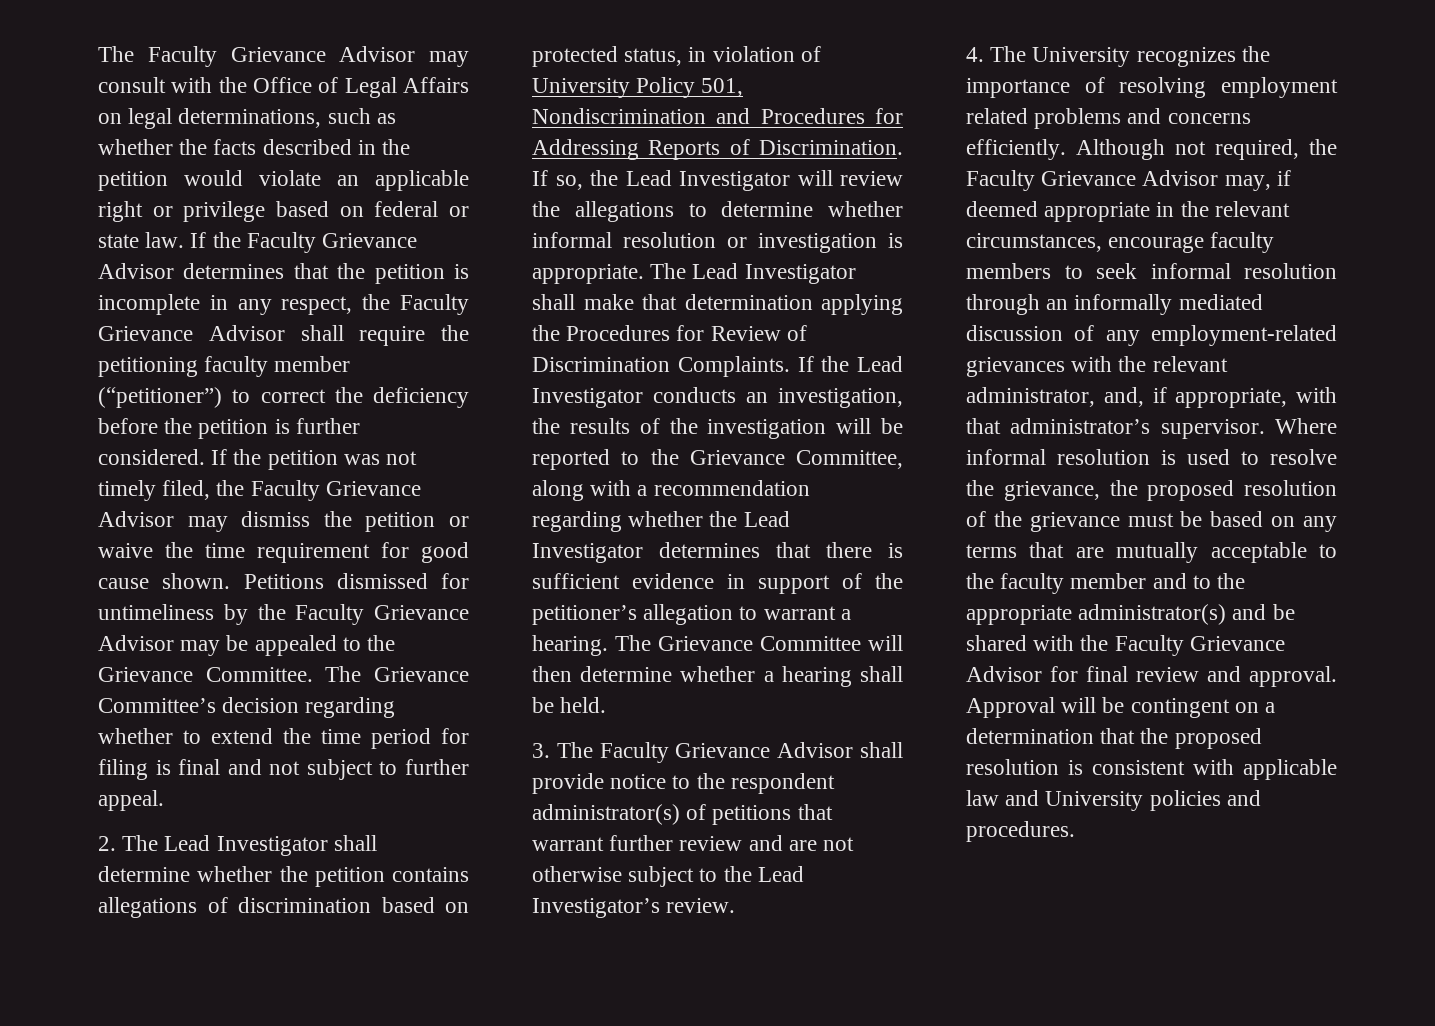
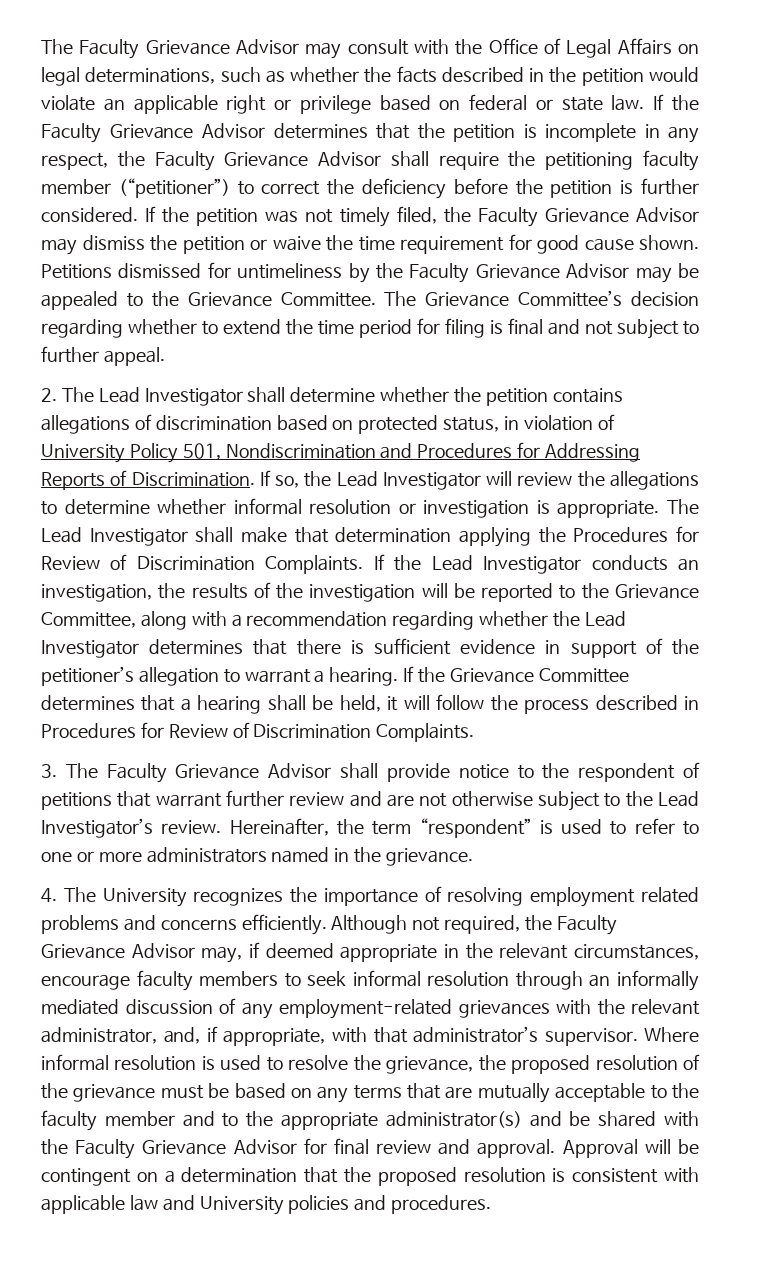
- The Grievance Committee will then determine whether a hearing shall be held.
+ If the Grievance Committee determines that a hearing shall be held, it will follow the process described in Procedures for Review of Discrimination Complaints.
- 3. The Faculty Grievance Advisor shall provide notice to the respondent administrator(s) of petitions that warrant further review and are not otherwise subject to the Lead Investigator’s review.
+ 3. The Faculty Grievance Advisor shall provide notice to the respondent of petitions that warrant further review and are not otherwise subject to the Lead Investigator’s review. Hereinafter, the term “respondent” is used to refer to one or more administrators named in the grievance.

